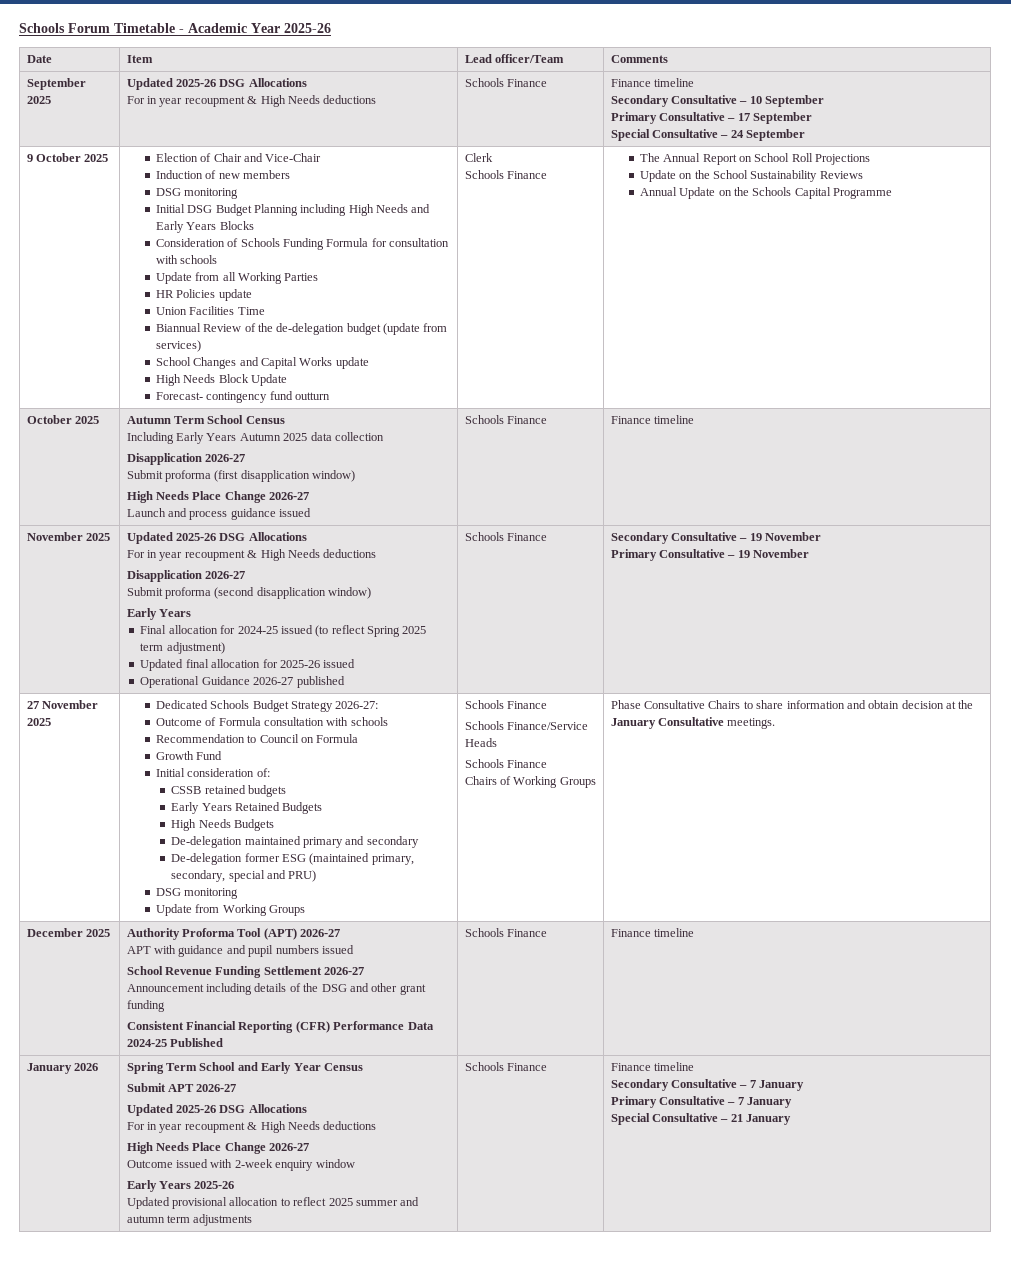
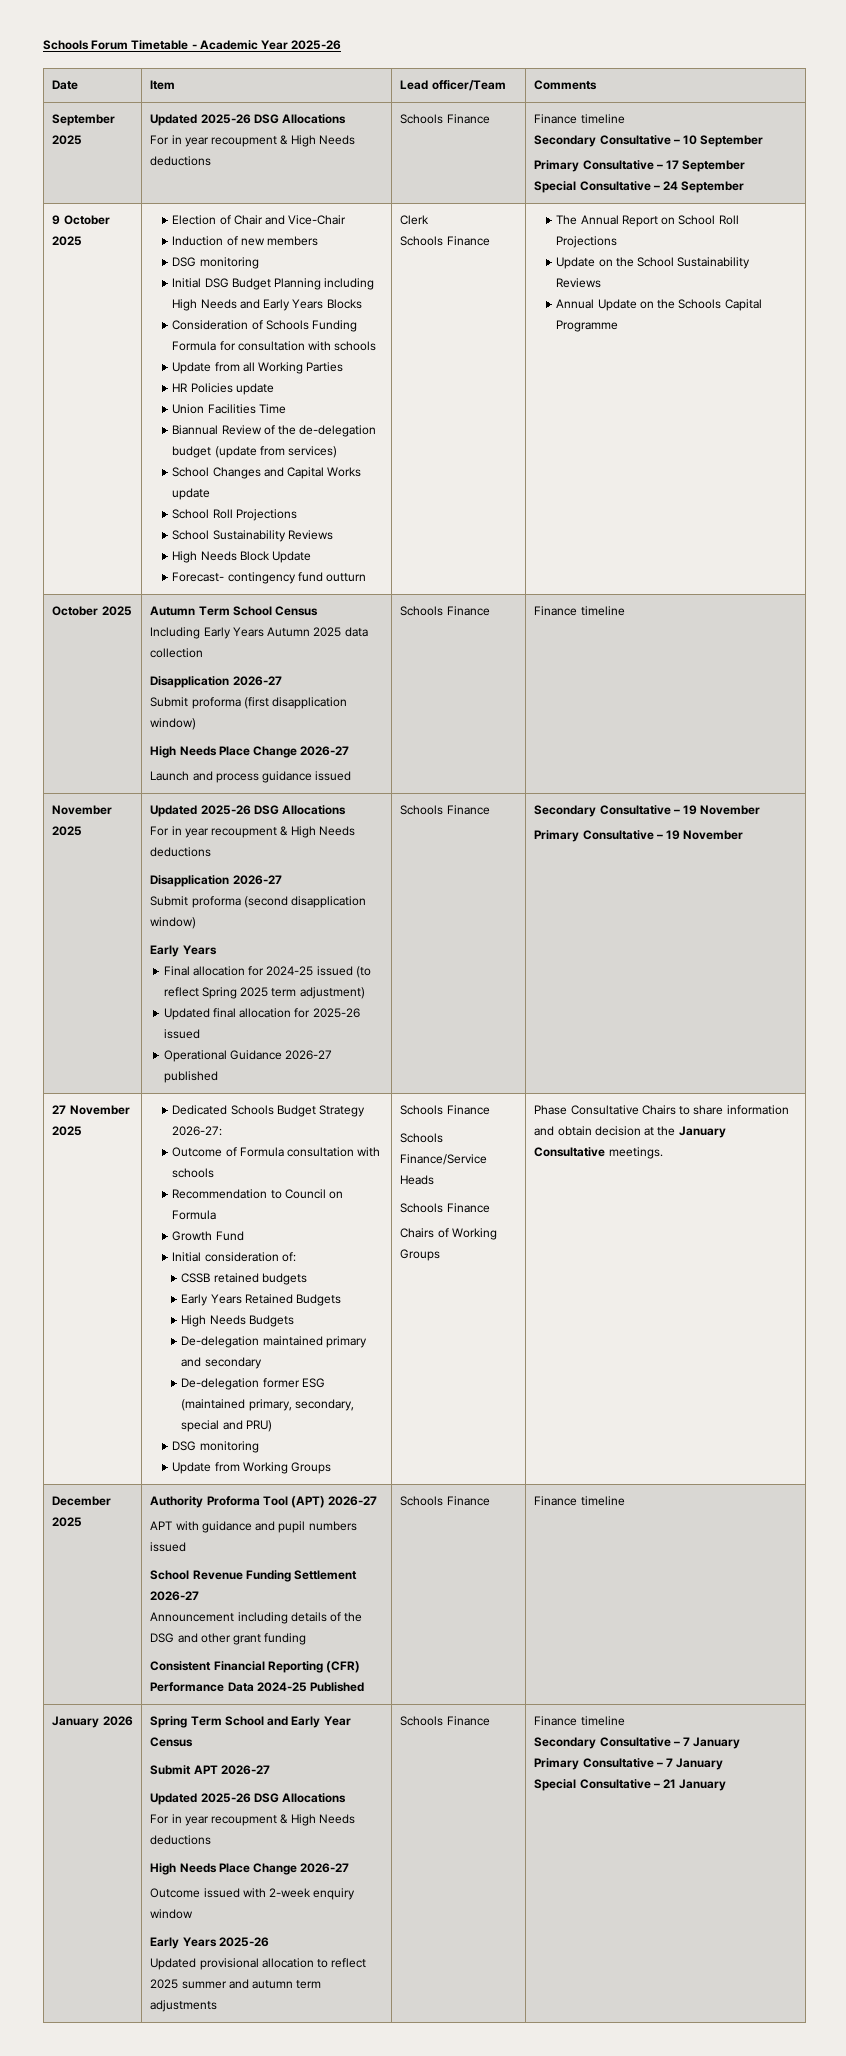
  School Changes and Capital Works update
+ School Roll Projections
+ School Sustainability Reviews

